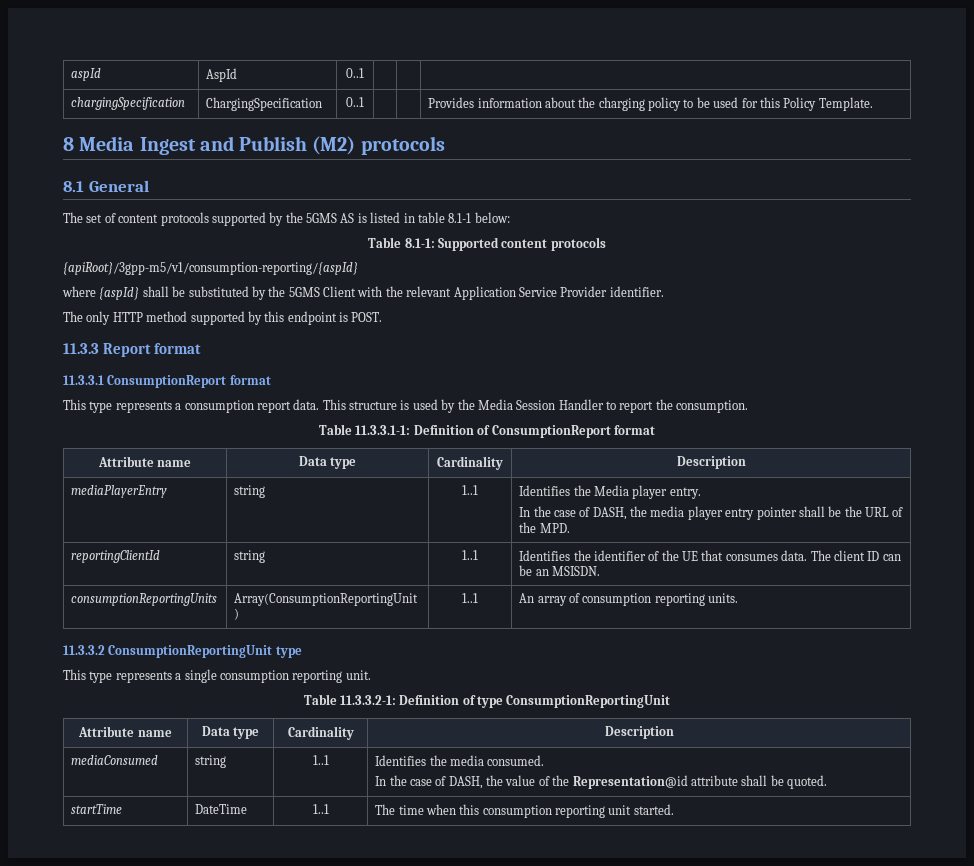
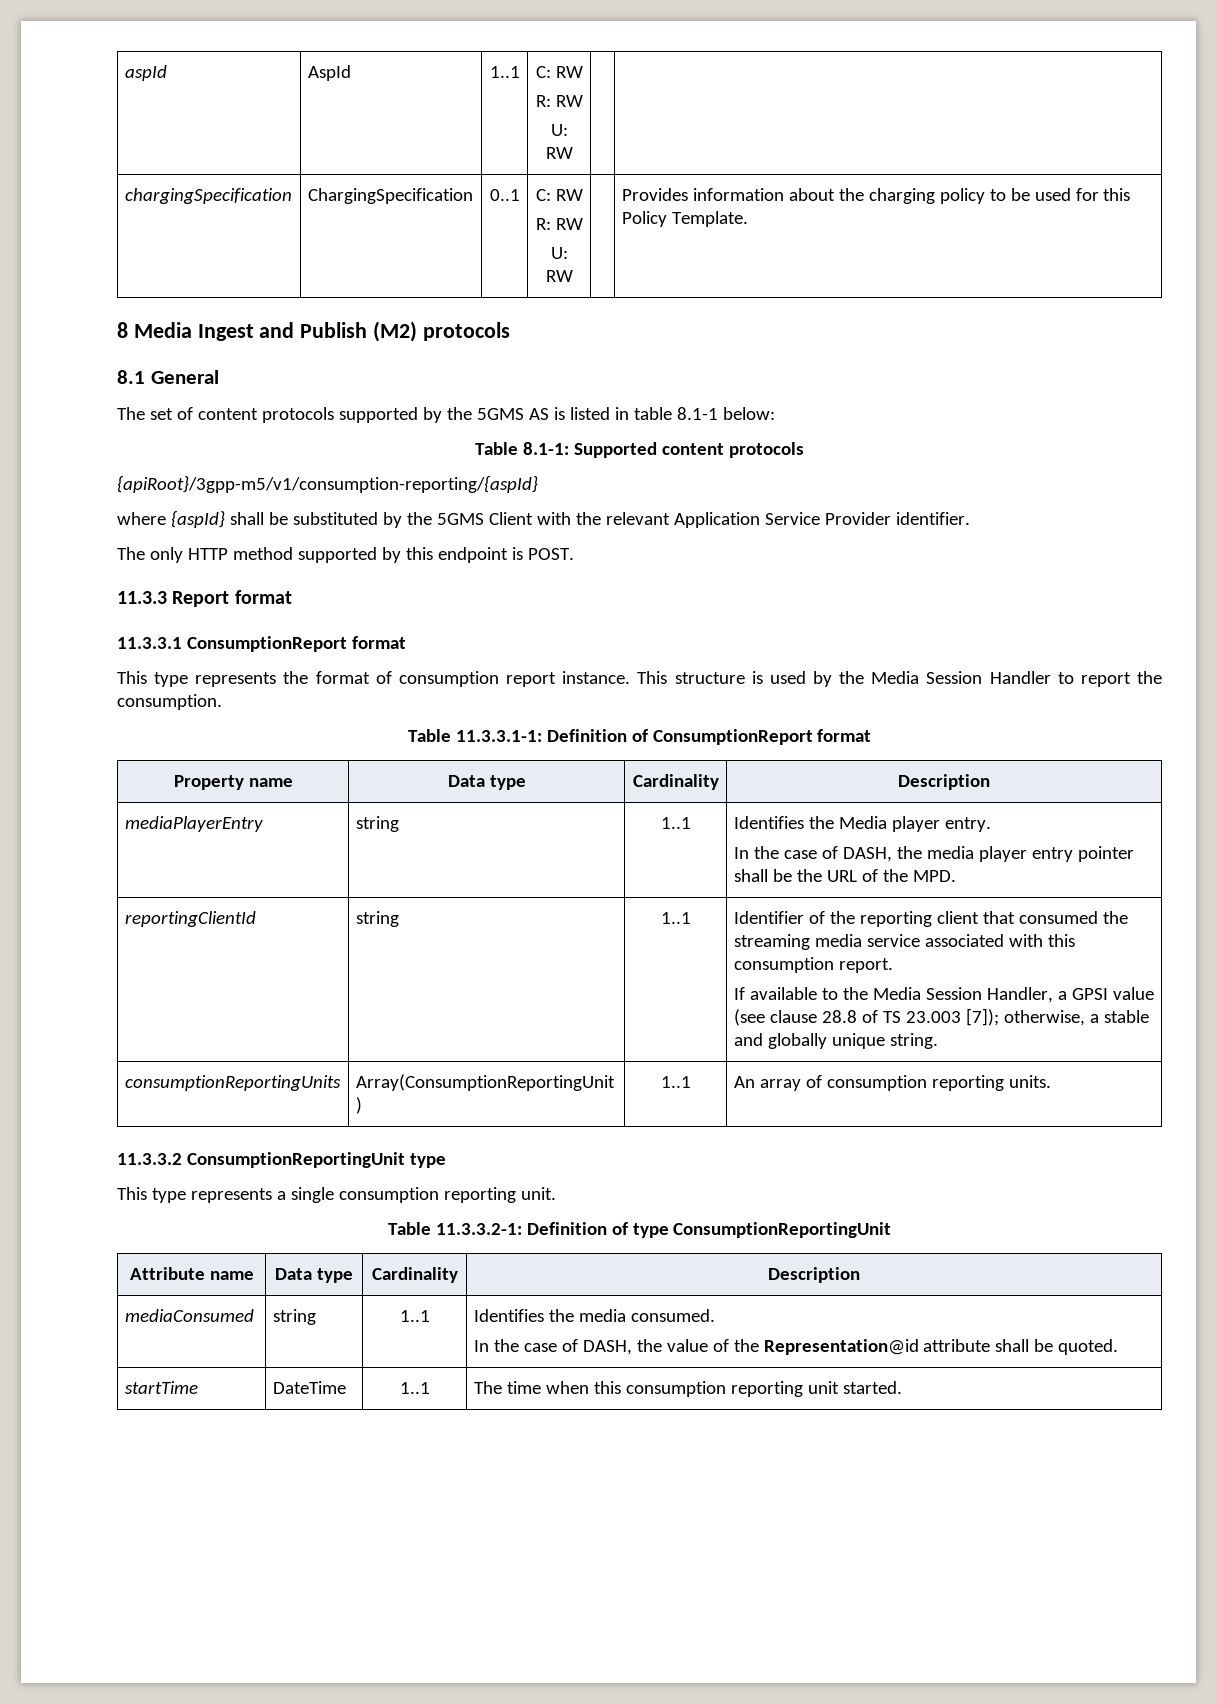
- aspId | AspId | 0..1 | | |
- chargingSpecification | ChargingSpecification | 0..1 | | | Provides information about the charging policy to be used for this Policy Template.
+ aspId | AspId | 1..1 | C: RW
+ R: RW
+ U: RW | |
+ chargingSpecification | ChargingSpecification | 0..1 | C: RW
+ R: RW
+ U: RW | | Provides information about the charging policy to be used for this Policy Template.
- This type represents a consumption report data.
+ This type represents the format of consumption report instance.
  Table 11.3.3.1-1: Definition of ConsumptionReport format
- Attribute name | Data type | Cardinality | Description
+ Property name | Data type | Cardinality | Description
- Identifies the identifier of the UE that consumes data. The client ID can be an MSISDN.
+ Identifier of the reporting client that consumed the streaming media service associated with this consumption report.
+ If available to the Media Session Handler, a GPSI value (see clause 28.8 of TS 23.003 [7]); otherwise, a stable and globally unique string.

